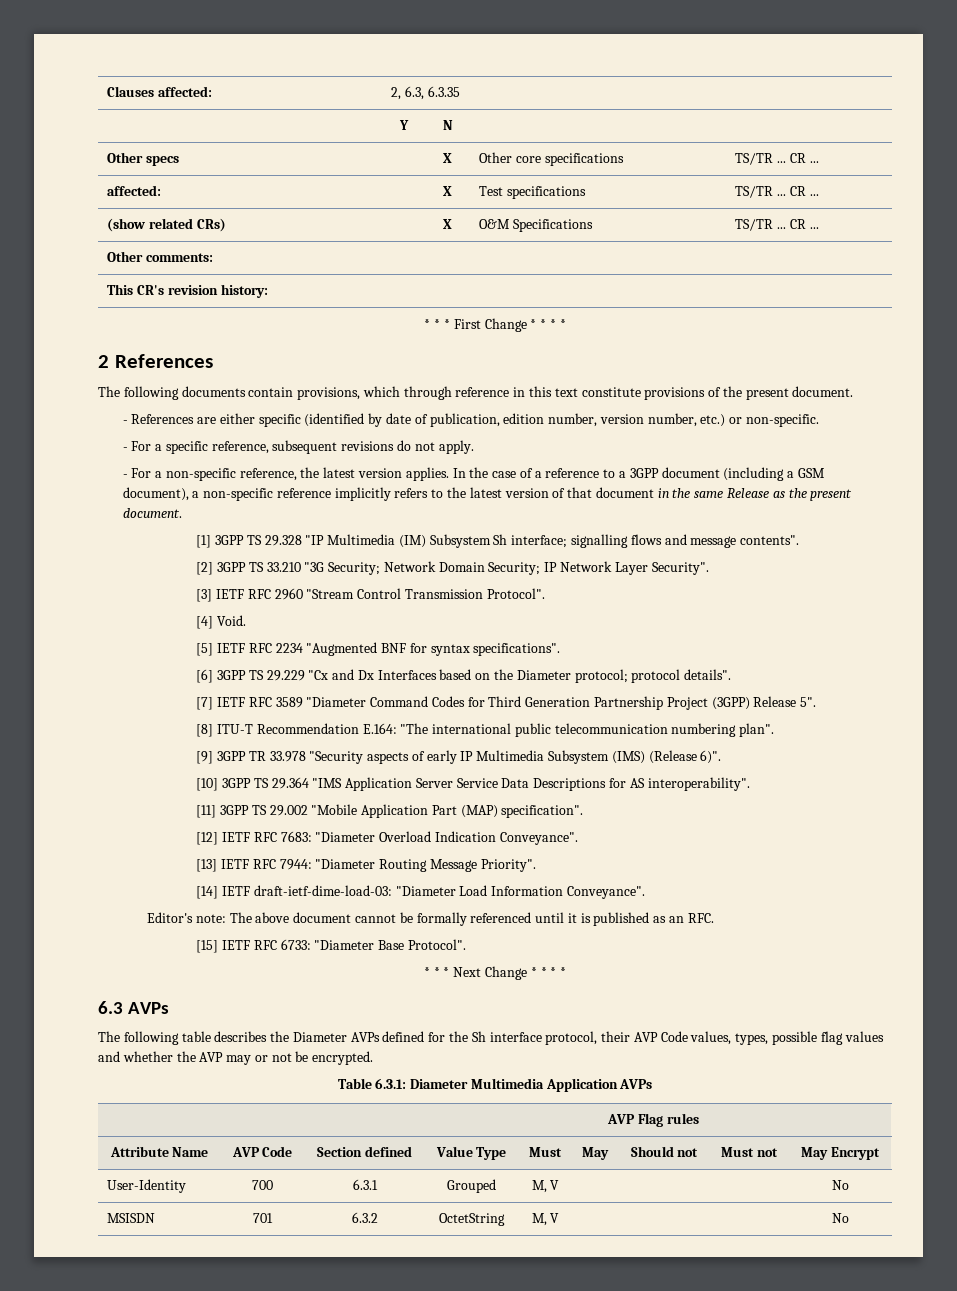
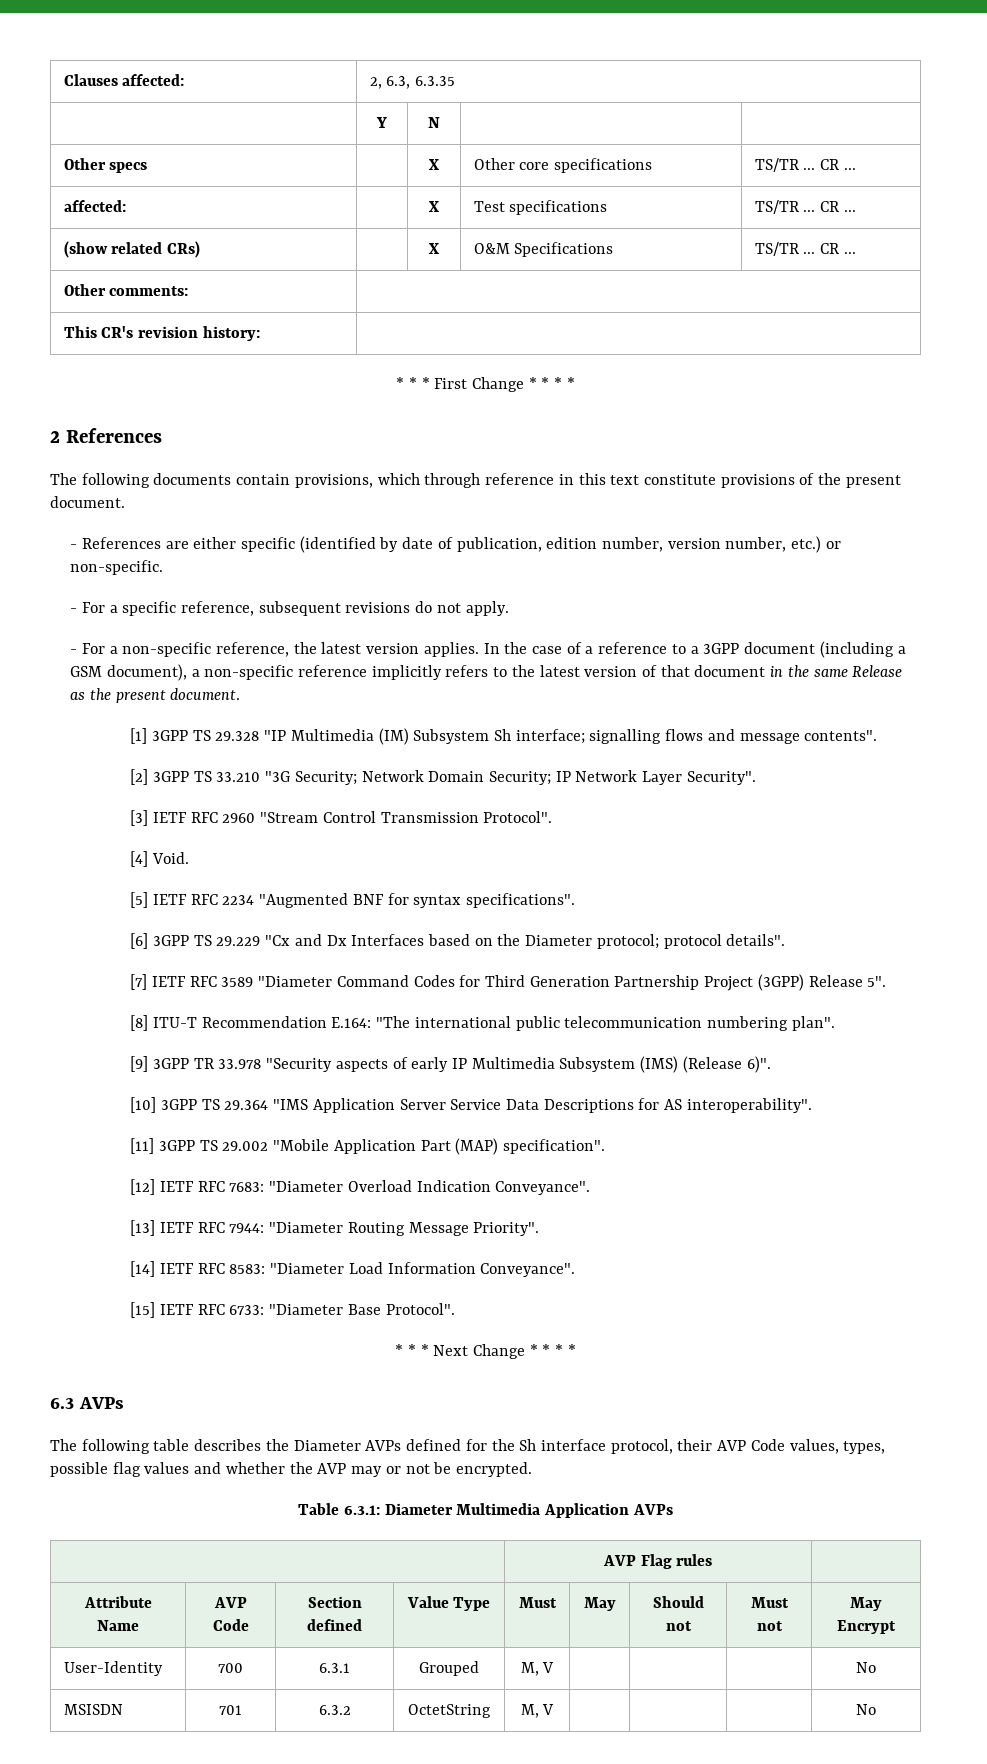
- [14] IETF draft-ietf-dime-load-03: "Diameter Load Information Conveyance".
+ [14] IETF RFC 8583: "Diameter Load Information Conveyance".
- Editor's note: The above document cannot be formally referenced until it is published as an RFC.

